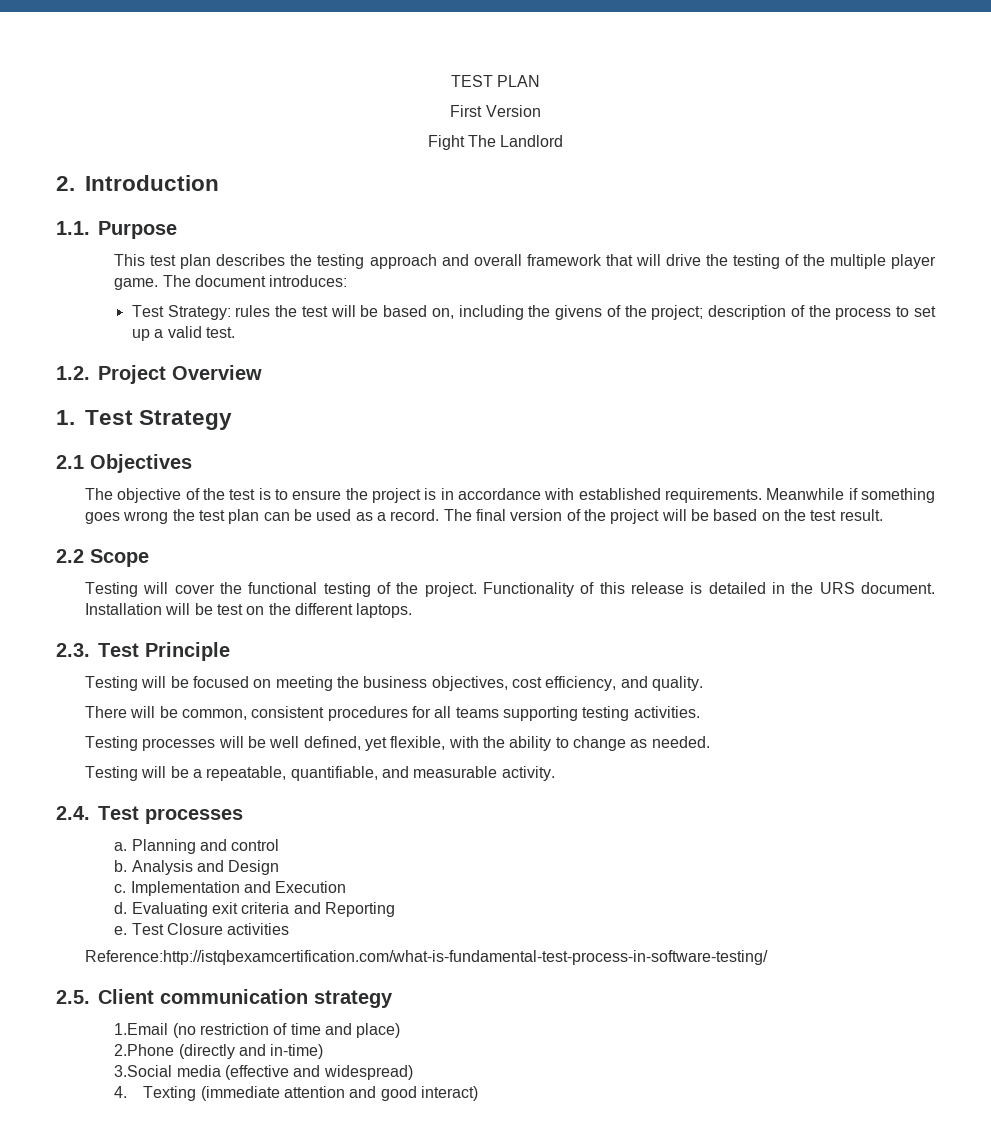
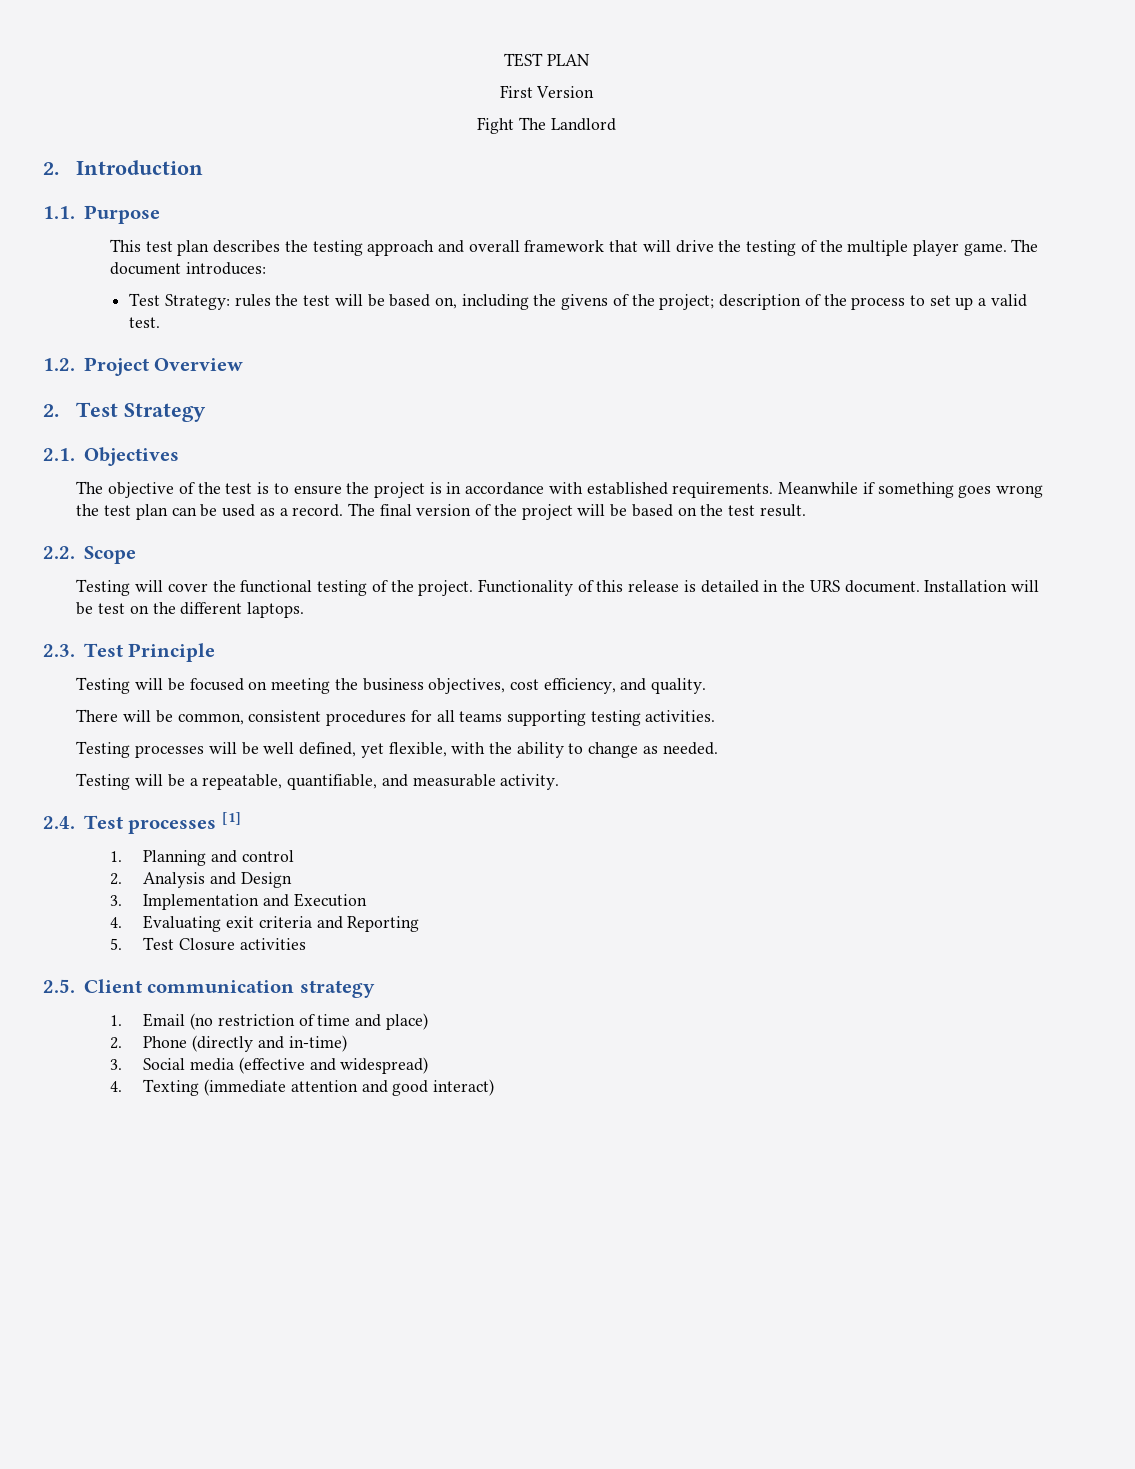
- 1. Test Strategy
+ 2. Test Strategy
- 2.1 Objectives
+ 2.1. Objectives
- 2.2 Scope
+ 2.2. Scope
- 2.4. Test processes
- a. Planning and control
+ 2.4. Test processes [1]
+ 1. Planning and control
- b. Analysis and Design
+ 2. Analysis and Design
- c. Implementation and Execution
+ 3. Implementation and Execution
- d. Evaluating exit criteria and Reporting
+ 4. Evaluating exit criteria and Reporting
- e. Test Closure activities
+ 5. Test Closure activities
- Reference:http://istqbexamcertification.com/what-is-fundamental-test-process-in-software-testing/
- 1.Email (no restriction of time and place)
+ 1. Email (no restriction of time and place)
- 2.Phone (directly and in-time)
+ 2. Phone (directly and in-time)
- 3.Social media (effective and widespread)
+ 3. Social media (effective and widespread)

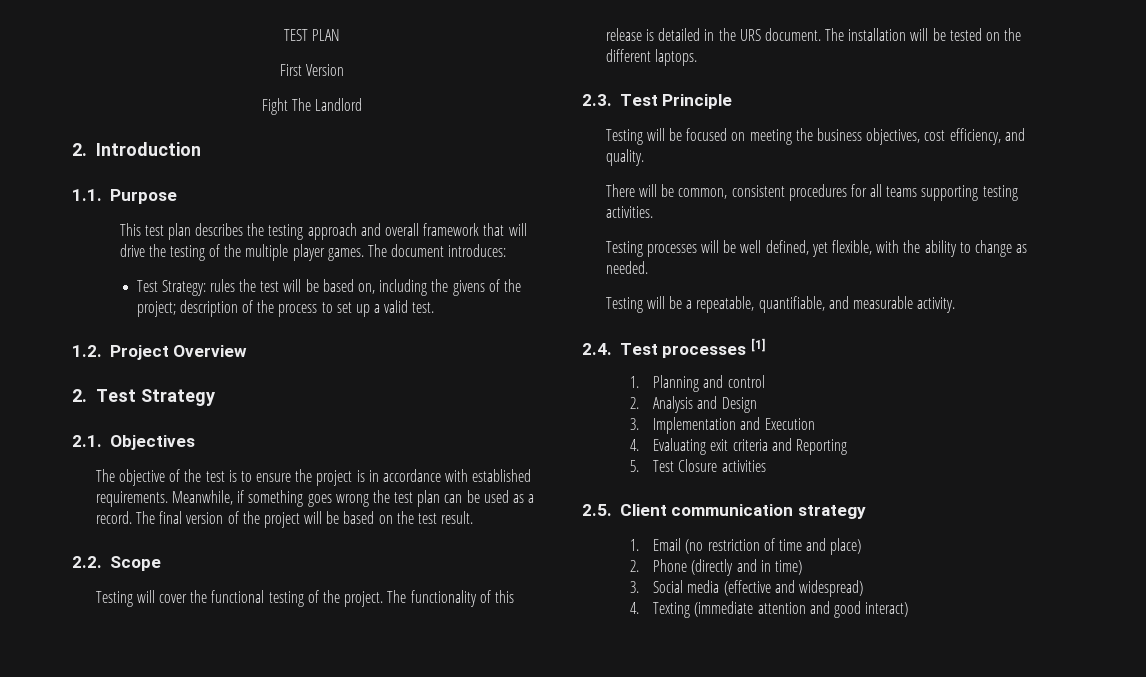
- This test plan describes the testing approach and overall framework that will drive the testing of the multiple player game.
+ This test plan describes the testing approach and overall framework that will drive the testing of the multiple player games.
- Meanwhile if something goes wrong the test plan can be used as a record.
+ Meanwhile, if something goes wrong the test plan can be used as a record.
- Functionality of this release is detailed in the URS document.
+ The functionality of this release is detailed in the URS document.
- Installation will be test on the different laptops.
+ The installation will be tested on the different laptops.
- 2. Phone (directly and in-time)
+ 2. Phone (directly and in time)

